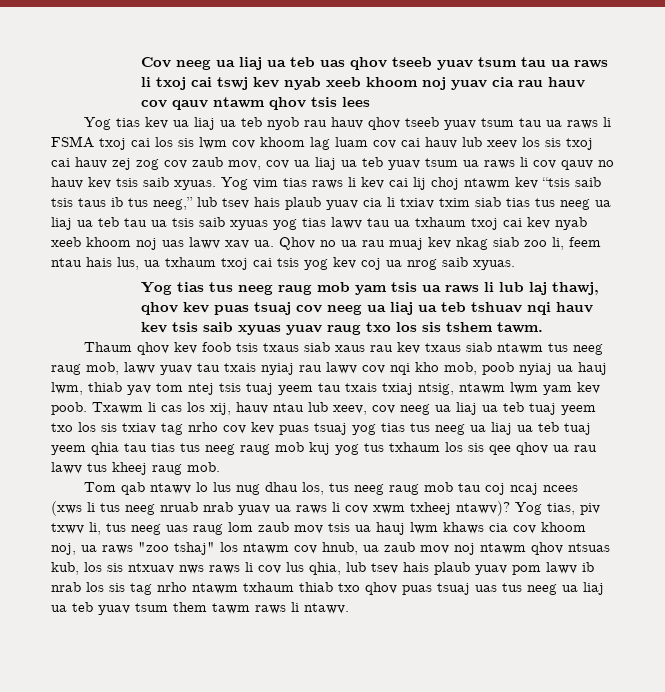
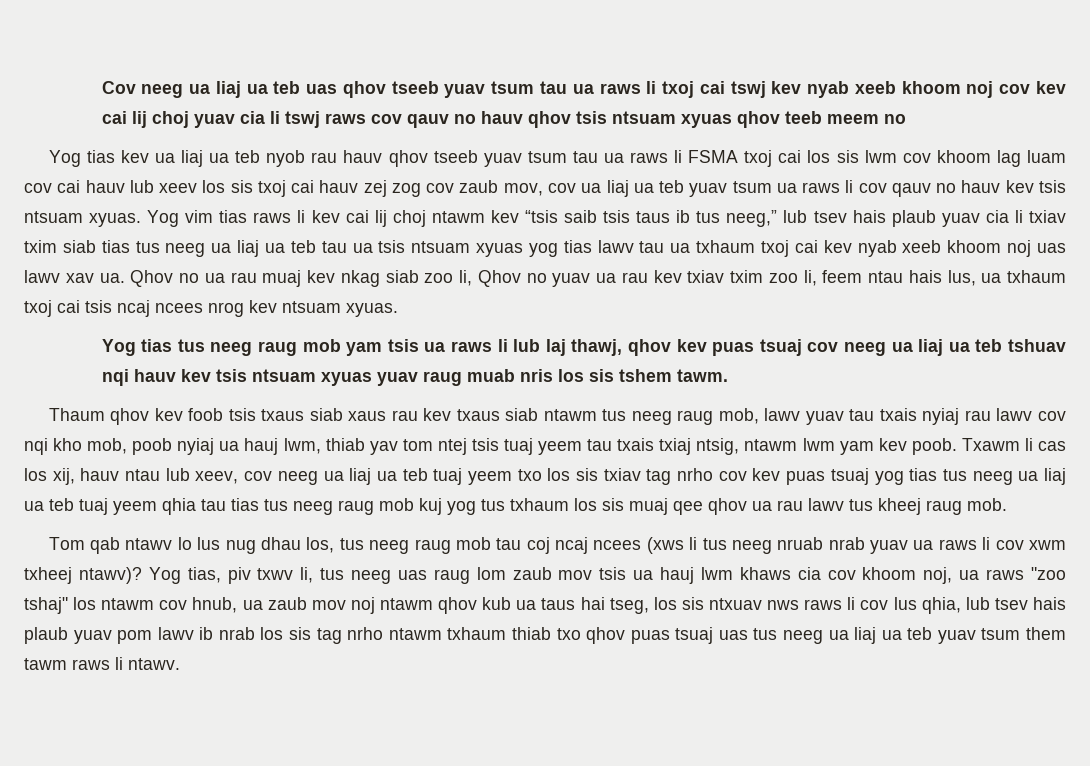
- Cov neeg ua liaj ua teb uas qhov tseeb yuav tsum tau ua raws li txoj cai tswj kev nyab xeeb khoom noj yuav cia rau hauv cov qauv ntawm qhov tsis lees
+ Cov neeg ua liaj ua teb uas qhov tseeb yuav tsum tau ua raws li txoj cai tswj kev nyab xeeb khoom noj cov kev cai lij choj yuav cia li tswj raws cov qauv no hauv qhov tsis ntsuam xyuas qhov teeb meem no
- Yog tias kev ua liaj ua teb nyob rau hauv qhov tseeb yuav tsum tau ua raws li FSMA txoj cai los sis lwm cov khoom lag luam cov cai hauv lub xeev los sis txoj cai hauv zej zog cov zaub mov, cov ua liaj ua teb yuav tsum ua raws li cov qauv no hauv kev tsis saib xyuas.
+ Yog tias kev ua liaj ua teb nyob rau hauv qhov tseeb yuav tsum tau ua raws li FSMA txoj cai los sis lwm cov khoom lag luam cov cai hauv lub xeev los sis txoj cai hauv zej zog cov zaub mov, cov ua liaj ua teb yuav tsum ua raws li cov qauv no hauv kev tsis ntsuam xyuas.
- Yog vim tias raws li kev cai lij choj ntawm kev “tsis saib tsis taus ib tus neeg,” lub tsev hais plaub yuav cia li txiav txim siab tias tus neeg ua liaj ua teb tau ua tsis saib xyuas yog tias lawv tau ua txhaum txoj cai kev nyab xeeb khoom noj uas lawv xav ua.
+ Yog vim tias raws li kev cai lij choj ntawm kev “tsis saib tsis taus ib tus neeg,” lub tsev hais plaub yuav cia li txiav txim siab tias tus neeg ua liaj ua teb tau ua tsis ntsuam xyuas yog tias lawv tau ua txhaum txoj cai kev nyab xeeb khoom noj uas lawv xav ua.
- Qhov no ua rau muaj kev nkag siab zoo li, feem ntau hais lus, ua txhaum txoj cai tsis yog kev coj ua nrog saib xyuas.
+ Qhov no ua rau muaj kev nkag siab zoo li, Qhov no yuav ua rau kev txiav txim zoo li, feem ntau hais lus, ua txhaum txoj cai tsis ncaj ncees nrog kev ntsuam xyuas.
- Yog tias tus neeg raug mob yam tsis ua raws li lub laj thawj, qhov kev puas tsuaj cov neeg ua liaj ua teb tshuav nqi hauv kev tsis saib xyuas yuav raug txo los sis tshem tawm.
+ Yog tias tus neeg raug mob yam tsis ua raws li lub laj thawj, qhov kev puas tsuaj cov neeg ua liaj ua teb tshuav nqi hauv kev tsis ntsuam xyuas yuav raug muab nris los sis tshem tawm.
- Txawm li cas los xij, hauv ntau lub xeev, cov neeg ua liaj ua teb tuaj yeem txo los sis txiav tag nrho cov kev puas tsuaj yog tias tus neeg ua liaj ua teb tuaj yeem qhia tau tias tus neeg raug mob kuj yog tus txhaum los sis qee qhov ua rau lawv tus kheej raug mob.
+ Txawm li cas los xij, hauv ntau lub xeev, cov neeg ua liaj ua teb tuaj yeem txo los sis txiav tag nrho cov kev puas tsuaj yog tias tus neeg ua liaj ua teb tuaj yeem qhia tau tias tus neeg raug mob kuj yog tus txhaum los sis muaj qee qhov ua rau lawv tus kheej raug mob.
- Yog tias, piv txwv li, tus neeg uas raug lom zaub mov tsis ua hauj lwm khaws cia cov khoom noj, ua raws "zoo tshaj" los ntawm cov hnub, ua zaub mov noj ntawm qhov ntsuas kub, los sis ntxuav nws raws li cov lus qhia, lub tsev hais plaub yuav pom lawv ib nrab los sis tag nrho ntawm txhaum thiab txo qhov puas tsuaj uas tus neeg ua liaj ua teb yuav tsum them tawm raws li ntawv.
+ Yog tias, piv txwv li, tus neeg uas raug lom zaub mov tsis ua hauj lwm khaws cia cov khoom noj, ua raws "zoo tshaj" los ntawm cov hnub, ua zaub mov noj ntawm qhov kub ua taus hai tseg, los sis ntxuav nws raws li cov lus qhia, lub tsev hais plaub yuav pom lawv ib nrab los sis tag nrho ntawm txhaum thiab txo qhov puas tsuaj uas tus neeg ua liaj ua teb yuav tsum them tawm raws li ntawv.

